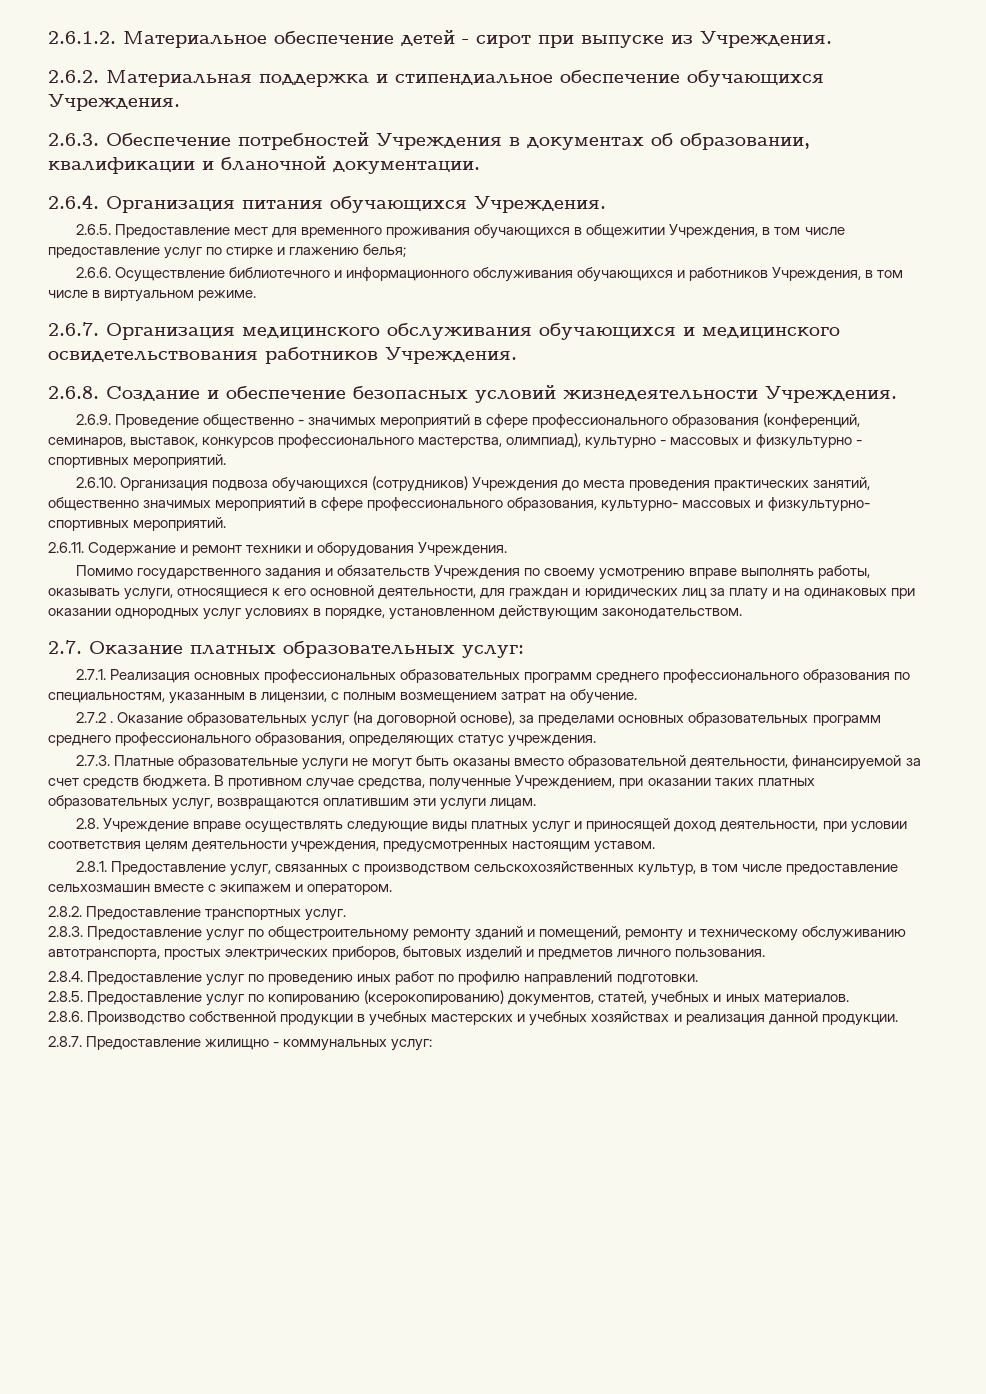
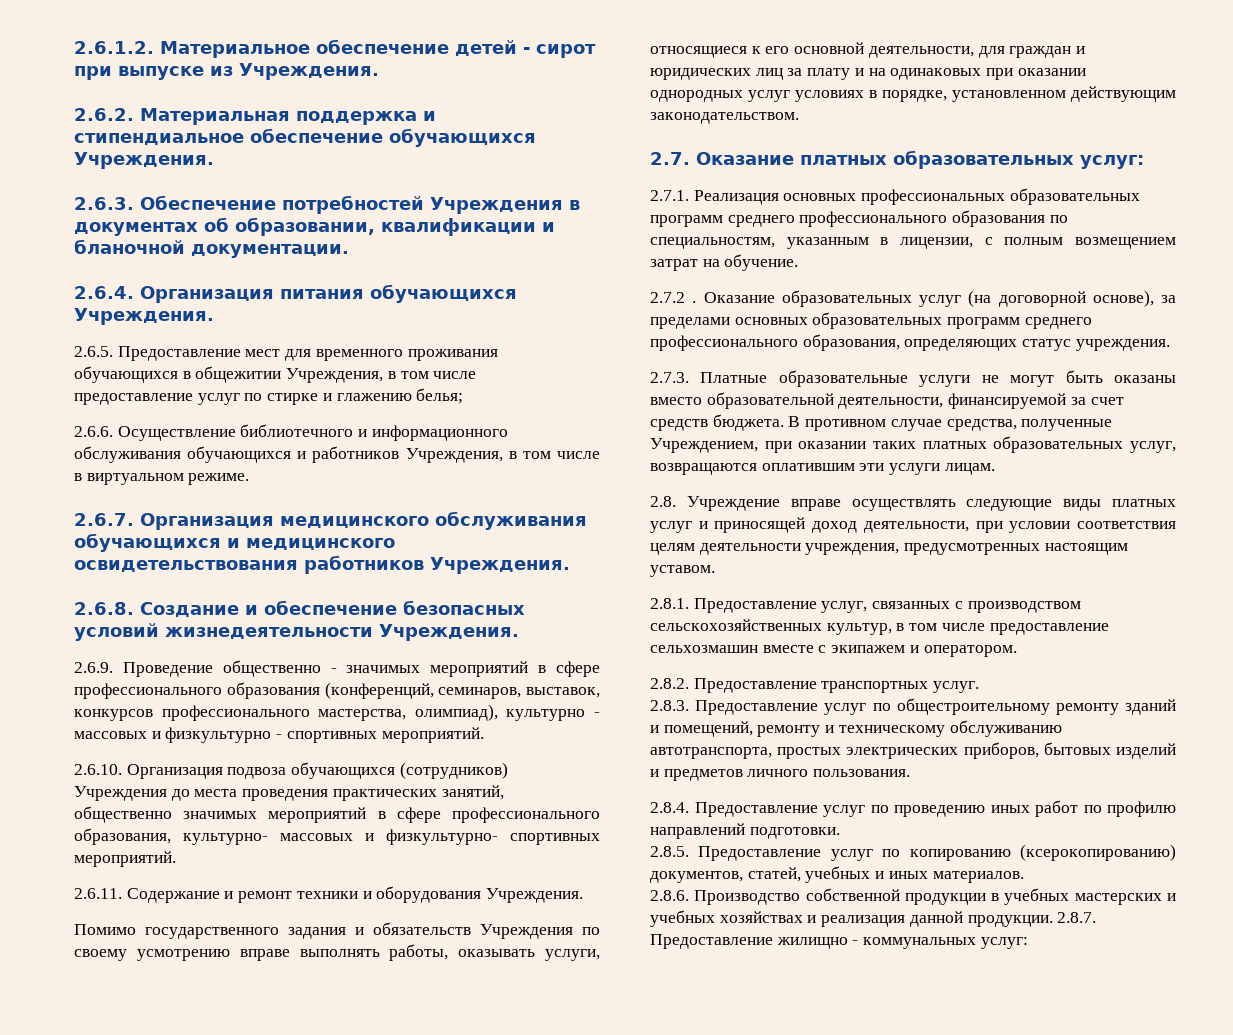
- 2.8.6. Производство собственной продукции в учебных мастерских и учебных хозяйствах и реализация данной продукции.
- 2.8.7. Предоставление жилищно - коммунальных услуг:
+ 2.8.6. Производство собственной продукции в учебных мастерских и учебных хозяйствах и реализация данной продукции. 2.8.7. Предоставление жилищно - коммунальных услуг:

